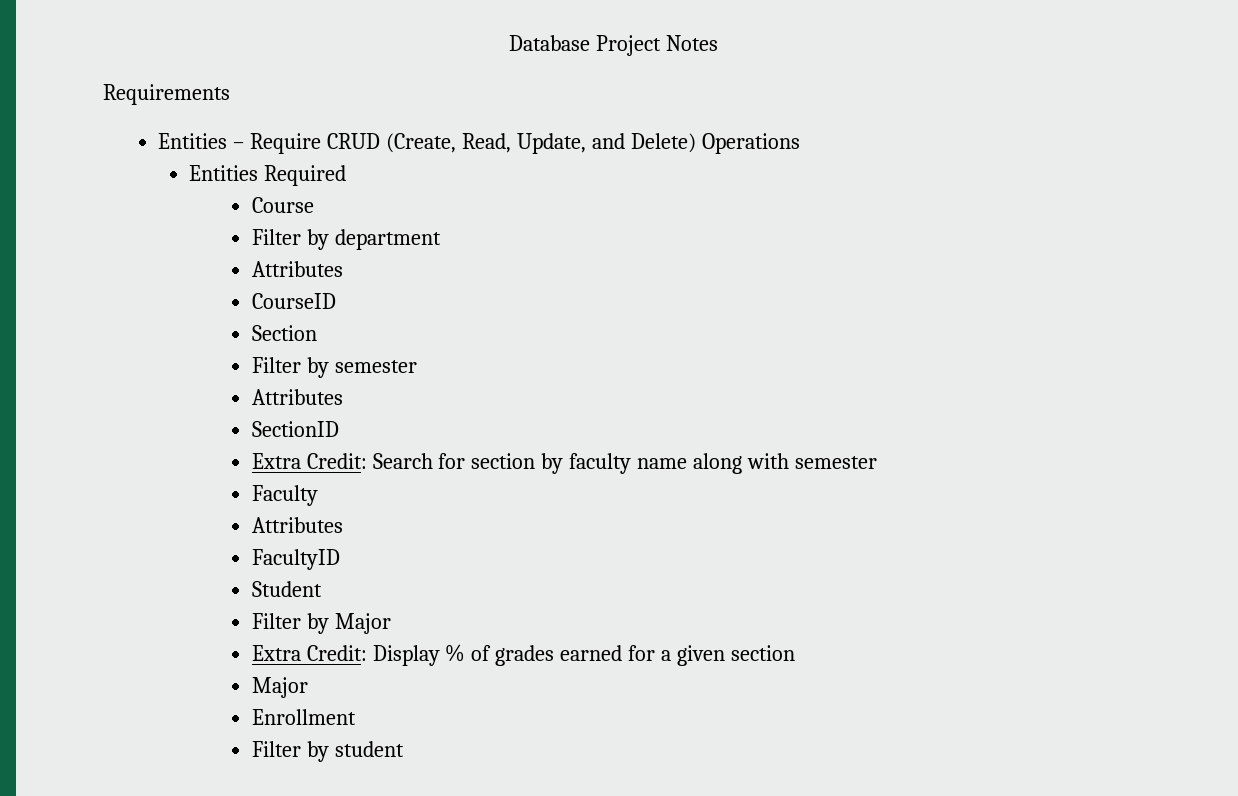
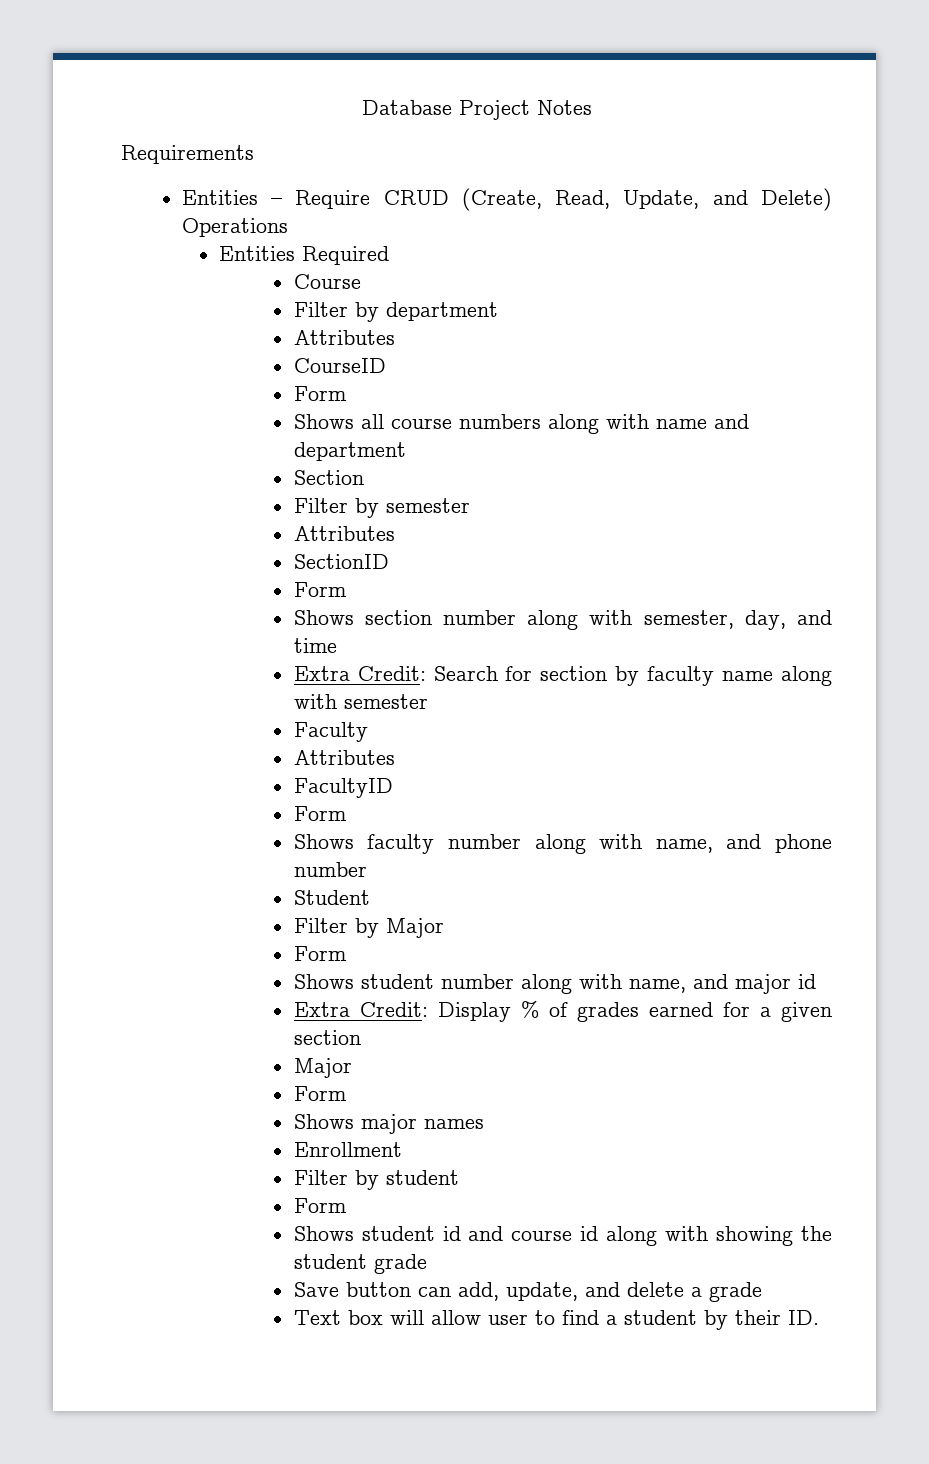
  CourseID
+ Form
+ Shows all course numbers along with name and department
  SectionID
+ Form
+ Shows section number along with semester, day, and time
  FacultyID
+ Form
+ Shows faculty number along with name, and phone number
  Student
  Filter by Major
+ Form
+ Shows student number along with name, and major id
  Extra Credit: Display % of grades earned for a given section
  Major
+ Form
+ Shows major names
  Filter by student
+ Form
+ Shows student id and course id along with showing the student grade
+ Save button can add, update, and delete a grade
+ Text box will allow user to find a student by their ID.

